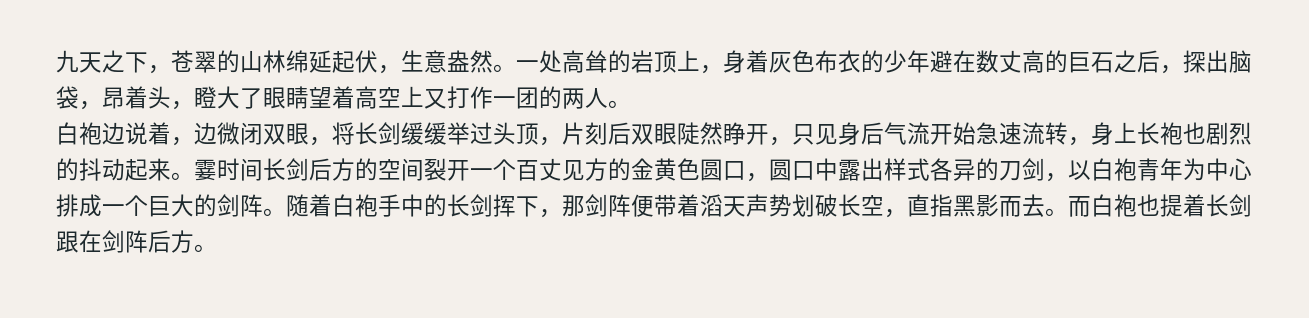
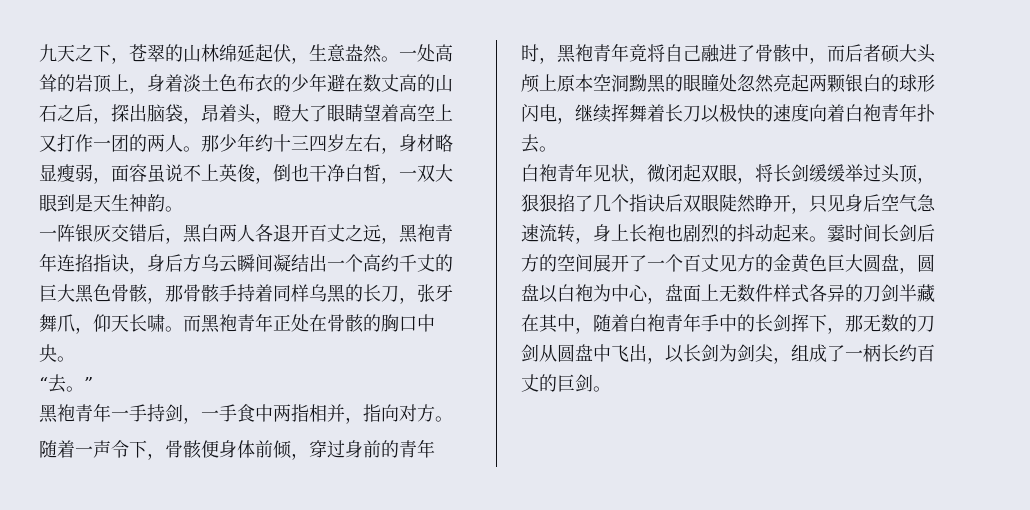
- 一处高耸的岩顶上，身着灰色布衣的少年避在数丈高的巨石之后，探出脑袋，昂着头，瞪大了眼睛望着高空上又打作一团的两人。
- 白袍边说着，边微闭双眼，将长剑缓缓举过头顶，片刻后双眼陡然睁开，只见身后气流开始急速流转，身上长袍也剧烈的抖动起来。
+ 一处高耸的岩顶上，身着淡土色布衣的少年避在数丈高的山石之后，探出脑袋，昂着头，瞪大了眼睛望着高空上又打作一团的两人。那少年约十三四岁左右，身材略显瘦弱，面容虽说不上英俊，倒也干净白皙，一双大眼到是天生神韵。
+ 一阵银灰交错后，黑白两人各退开百丈之远，黑袍青年连掐指诀，身后方乌云瞬间凝结出一个高约千丈的巨大黑色骨骸，那骨骸手持着同样乌黑的长刀，张牙舞爪，仰天长啸。而黑袍青年正处在骨骸的胸口中央。
+ “去。”
+ 黑袍青年一手持剑，一手食中两指相并，指向对方。
+ 随着一声令下，骨骸便身体前倾，穿过身前的青年时，黑袍青年竟将自己融进了骨骸中，而后者硕大头颅上原本空洞黝黑的眼瞳处忽然亮起两颗银白的球形闪电，继续挥舞着长刀以极快的速度向着白袍青年扑去。
+ 白袍青年见状，微闭起双眼，将长剑缓缓举过头顶，狠狠掐了几个指诀后双眼陡然睁开，只见身后空气急速流转，身上长袍也剧烈的抖动起来。
- 霎时间长剑后方的空间裂开一个百丈见方的金黄色圆口，圆口中露出样式各异的刀剑，以白袍青年为中心排成一个巨大的剑阵。随着白袍手中的长剑挥下，那剑阵便带着滔天声势划破长空，直指黑影而去。而白袍也提着长剑跟在剑阵后方。
+ 霎时间长剑后方的空间展开了一个百丈见方的金黄色巨大圆盘，圆盘以白袍为中心，盘面上无数件样式各异的刀剑半藏在其中，随着白袍青年手中的长剑挥下，那无数的刀剑从圆盘中飞出，以长剑为剑尖，组成了一柄长约百丈的巨剑。

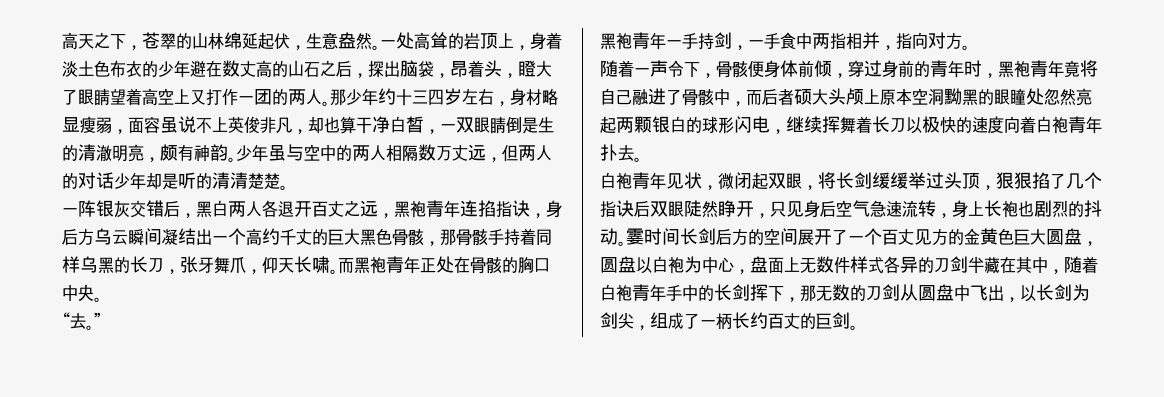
- 九天之下，苍翠的山林绵延起伏，生意盎然。
+ 高天之下，苍翠的山林绵延起伏，生意盎然。
- 那少年约十三四岁左右，身材略显瘦弱，面容虽说不上英俊，倒也干净白皙，一双大眼到是天生神韵。
+ 那少年约十三四岁左右，身材略显瘦弱，面容虽说不上英俊非凡，却也算干净白皙，一双眼睛倒是生的清澈明亮，颇有神韵。少年虽与空中的两人相隔数万丈远，但两人的对话少年却是听的清清楚楚。
- 白袍青年见状，微闭起双眼，将长剑缓缓举过头顶，狠狠掐了几个指诀后双眼陡然睁开，只见身后空气急速流转，身上长袍也剧烈的抖动起来。
+ 白袍青年见状，微闭起双眼，将长剑缓缓举过头顶，狠狠掐了几个指诀后双眼陡然睁开，只见身后空气急速流转，身上长袍也剧烈的抖动。

